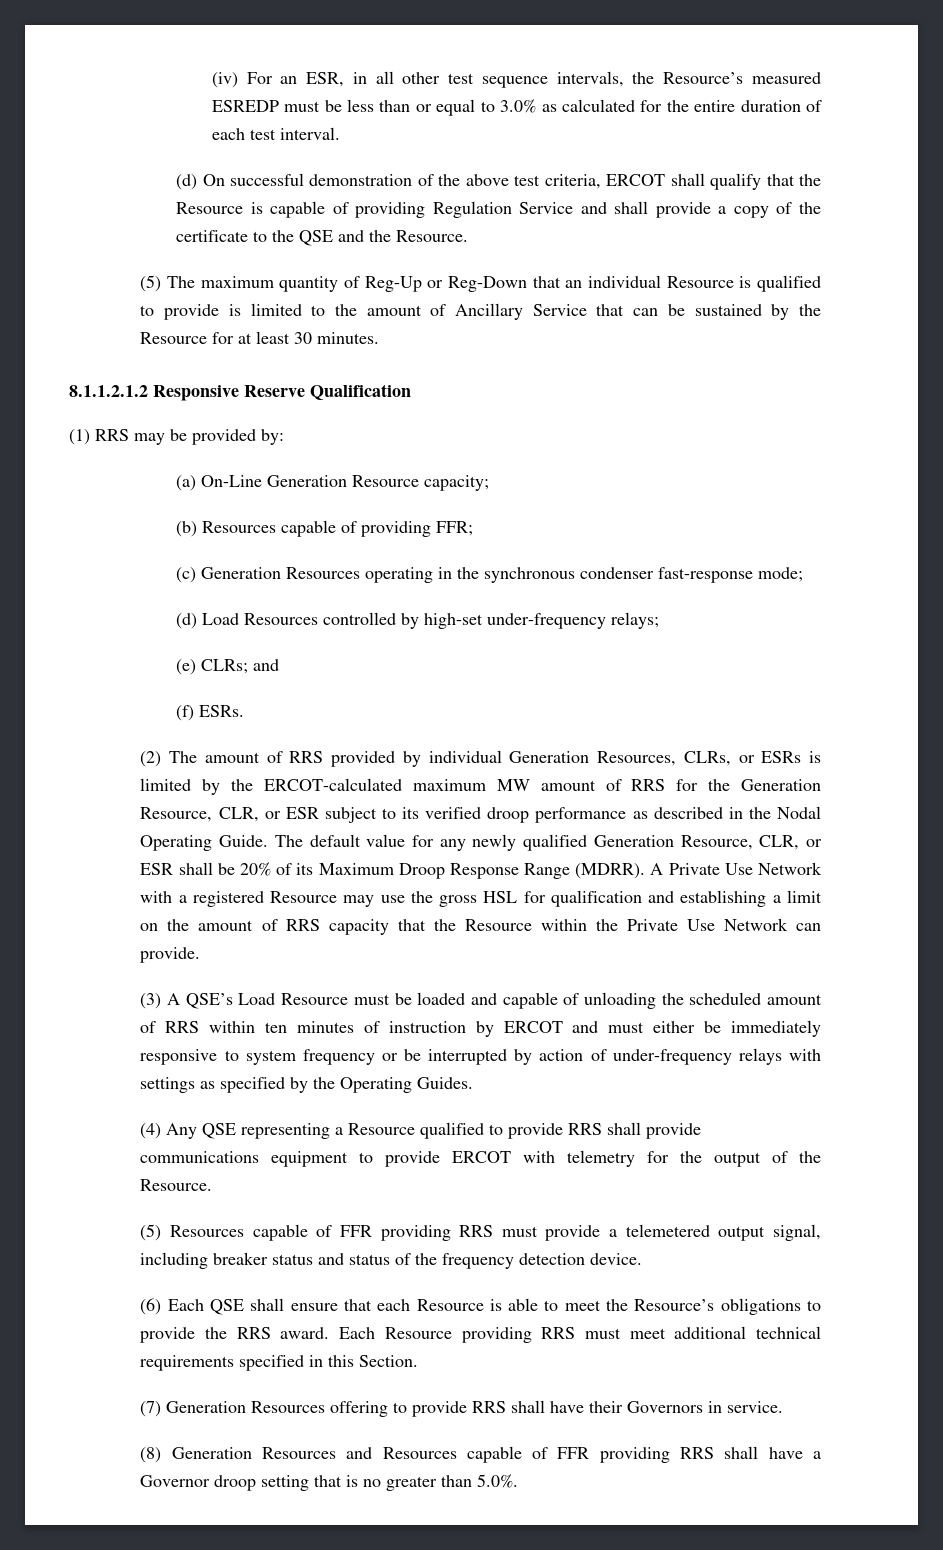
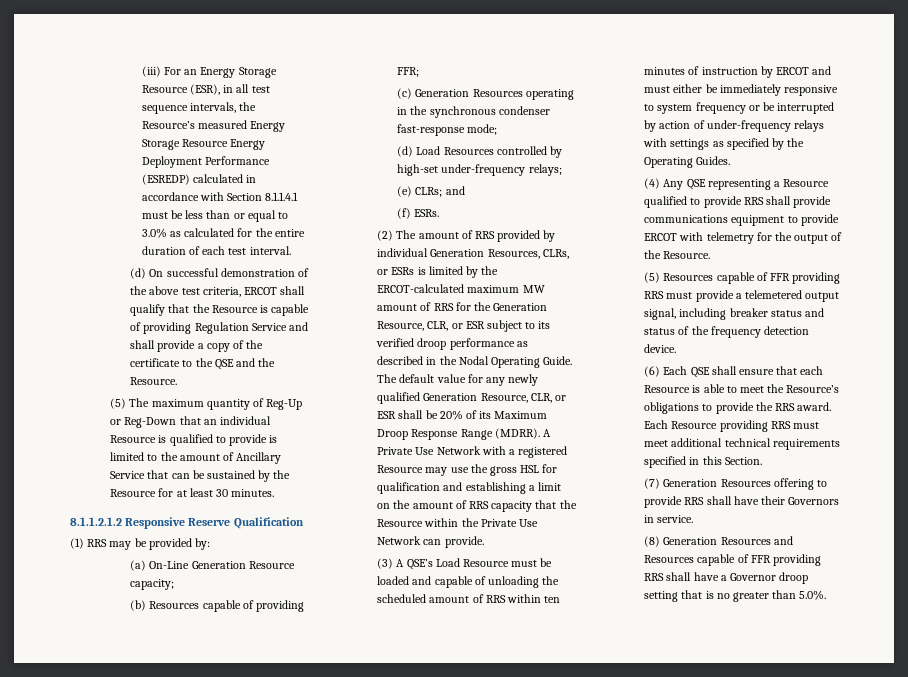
- (iv) For an ESR, in all other test sequence intervals, the Resource’s measured ESREDP must be less than or equal to 3.0% as calculated for the entire duration of each test interval.
+ (iii) For an Energy Storage Resource (ESR), in all test sequence intervals, the Resource’s measured Energy Storage Resource Energy Deployment Performance (ESREDP) calculated in accordance with Section 8.1.1.4.1 must be less than or equal to 3.0% as calculated for the entire duration of each test interval.

